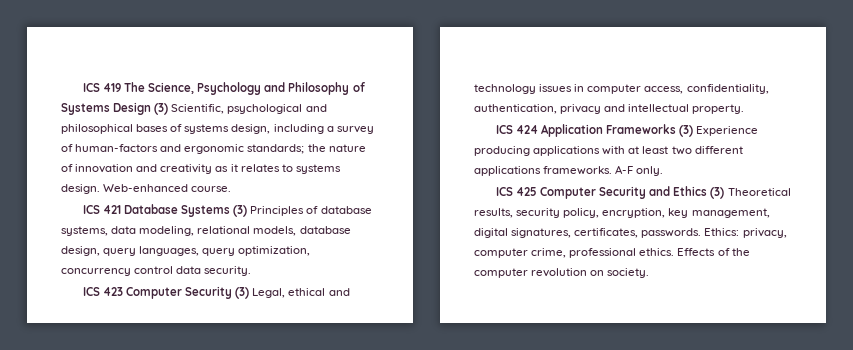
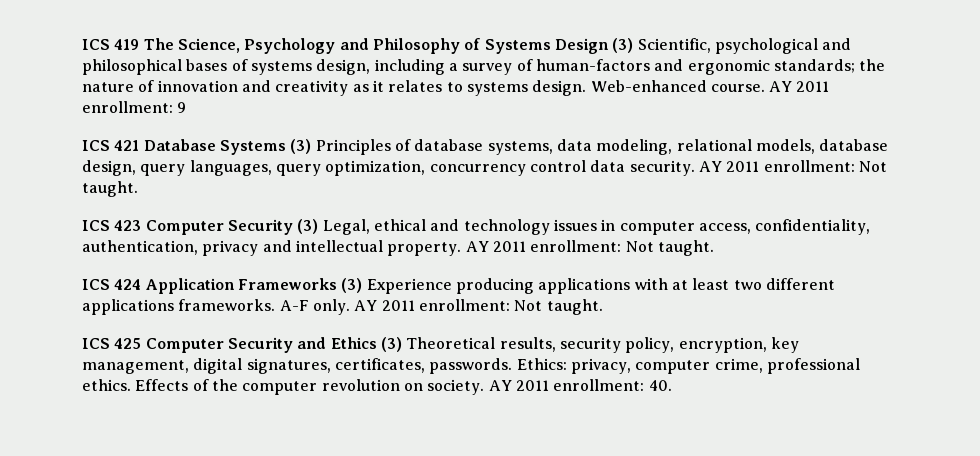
+ AY 2011 enrollment: 9
- ICS 421 Database Systems (3) Principles of database systems, data modeling, relational models, database design, query languages, query optimization, concurrency control data security.
+ ICS 421 Database Systems (3) Principles of database systems, data modeling, relational models, database design, query languages, query optimization, concurrency control data security. AY 2011 enrollment: Not taught.
- ICS 423 Computer Security (3) Legal, ethical and technology issues in computer access, confidentiality, authentication, privacy and intellectual property.
+ ICS 423 Computer Security (3) Legal, ethical and technology issues in computer access, confidentiality, authentication, privacy and intellectual property. AY 2011 enrollment: Not taught.
- A-F only.
+ A-F only. AY 2011 enrollment: Not taught.
+ AY 2011 enrollment: 40.

